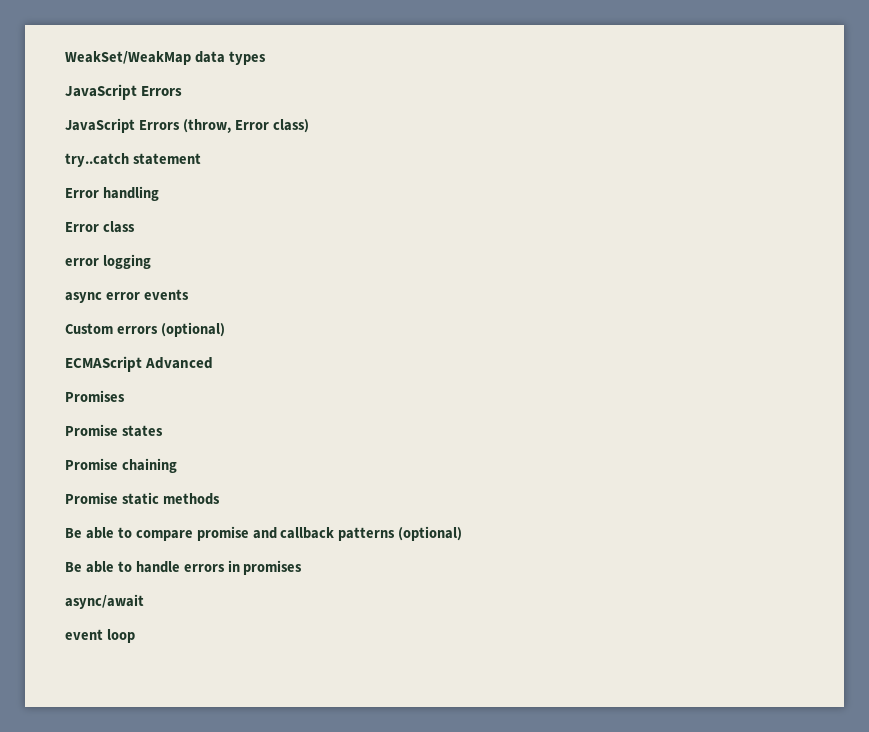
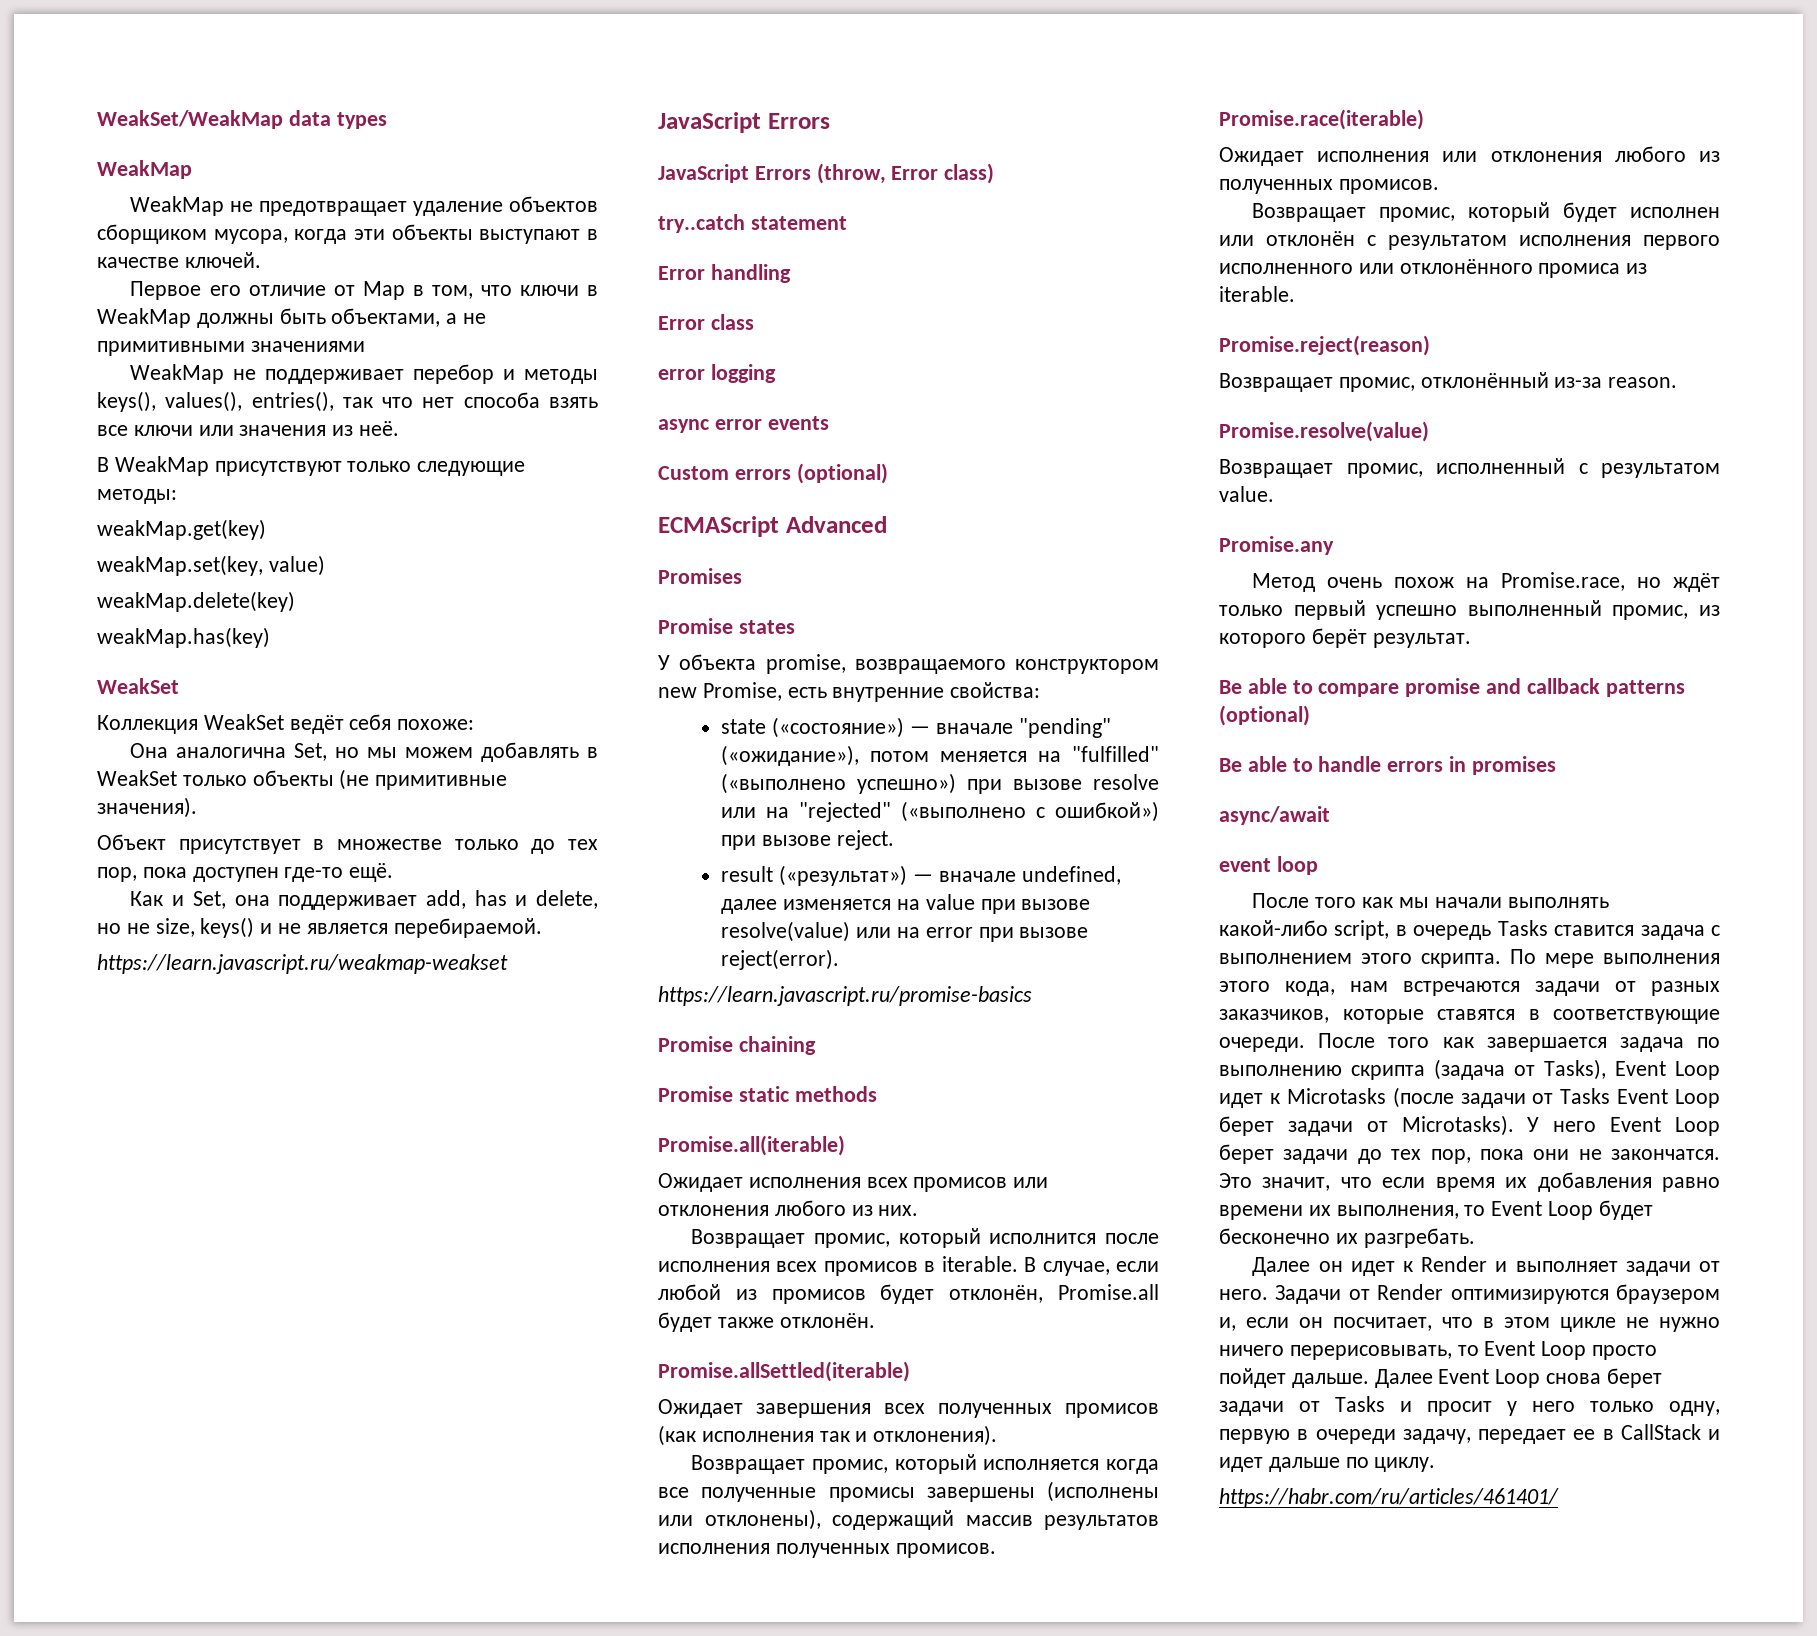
  WeakSet/WeakMap data types
+ WeakMap
+ WeakMap не предотвращает удаление объектов сборщиком мусора, когда эти объекты выступают в качестве ключей.
+ Первое его отличие от Map в том, что ключи в WeakMap должны быть объектами, а не примитивными значениями
+ WeakMap не поддерживает перебор и методы keys(), values(), entries(), так что нет способа взять все ключи или значения из неё.
+ В WeakMap присутствуют только следующие методы:
+ weakMap.get(key)
+ weakMap.set(key, value)
+ weakMap.delete(key)
+ weakMap.has(key)
+ WeakSet
+ Коллекция WeakSet ведёт себя похоже:
+ Она аналогична Set, но мы можем добавлять в WeakSet только объекты (не примитивные значения).
+ Объект присутствует в множестве только до тех пор, пока доступен где-то ещё.
+ Как и Set, она поддерживает add, has и delete, но не size, keys() и не является перебираемой.
+ https://learn.javascript.ru/weakmap-weakset
+ У объекта promise, возвращаемого конструктором new Promise, есть внутренние свойства:
+ state («состояние») — вначале "pending" («ожидание»), потом меняется на "fulfilled" («выполнено успешно») при вызове resolve или на "rejected" («выполнено с ошибкой») при вызове reject.
+ result («результат») — вначале undefined, далее изменяется на value при вызове resolve(value) или на error при вызове reject(error).
+ https://learn.javascript.ru/promise-basics
+ Promise.all(iterable)
+ Ожидает исполнения всех промисов или отклонения любого из них.
+ Возвращает промис, который исполнится после исполнения всех промисов в iterable. В случае, если любой из промисов будет отклонён, Promise.all будет также отклонён.
+ Promise.allSettled(iterable)
+ Ожидает завершения всех полученных промисов (как исполнения так и отклонения).
+ Возвращает промис, который исполняется когда все полученные промисы завершены (исполнены или отклонены), содержащий массив результатов исполнения полученных промисов.
+ Promise.race(iterable)
+ Ожидает исполнения или отклонения любого из полученных промисов.
+ Возвращает промис, который будет исполнен или отклонён с результатом исполнения первого исполненного или отклонённого промиса из iterable.
+ Promise.reject(reason)
+ Возвращает промис, отклонённый из-за reason.
+ Promise.resolve(value)
+ Возвращает промис, исполненный с результатом value.
+ Promise.any
+ Метод очень похож на Promise.race, но ждёт только первый успешно выполненный промис, из которого берёт результат.
+ После того как мы начали выполнять какой-либо script, в очередь Tasks ставится задача с выполнением этого скрипта. По мере выполнения этого кода, нам встречаются задачи от разных заказчиков, которые ставятся в соответствующие очереди. После того как завершается задача по выполнению скрипта (задача от Tasks), Event Loop идет к Microtasks (после задачи от Tasks Event Loop берет задачи от Microtasks). У него Event Loop берет задачи до тех пор, пока они не закончатся. Это значит, что если время их добавления равно времени их выполнения, то Event Loop будет бесконечно их разгребать.
+ Далее он идет к Render и выполняет задачи от него. Задачи от Render оптимизируются браузером и, если он посчитает, что в этом цикле не нужно ничего перерисовывать, то Event Loop просто пойдет дальше. Далее Event Loop снова берет задачи от Tasks и просит у него только одну, первую в очереди задачу, передает ее в CallStack и идет дальше по циклу.
+ https://habr.com/ru/articles/461401/

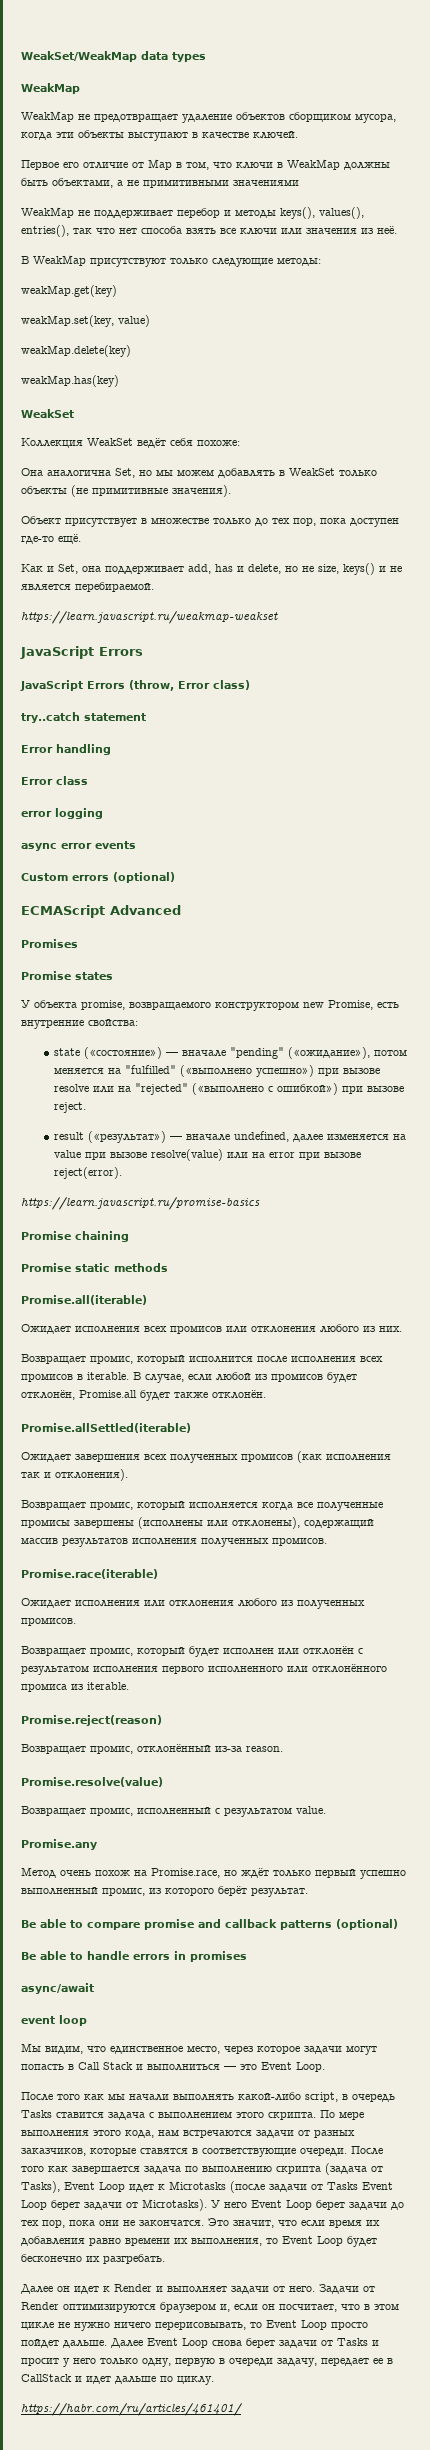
+ Мы видим, что единственное место, через которое задачи могут попасть в Call Stack и выполниться — это Event Loop.

